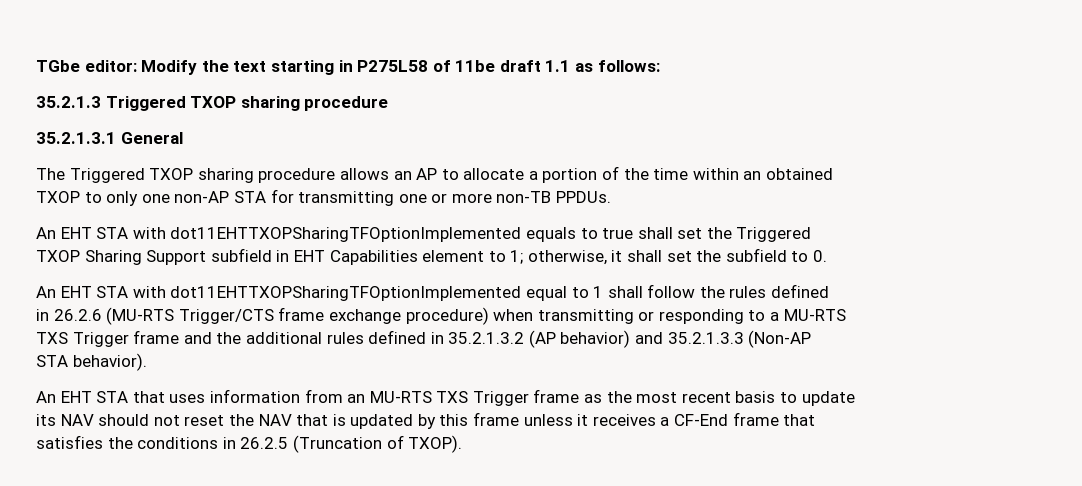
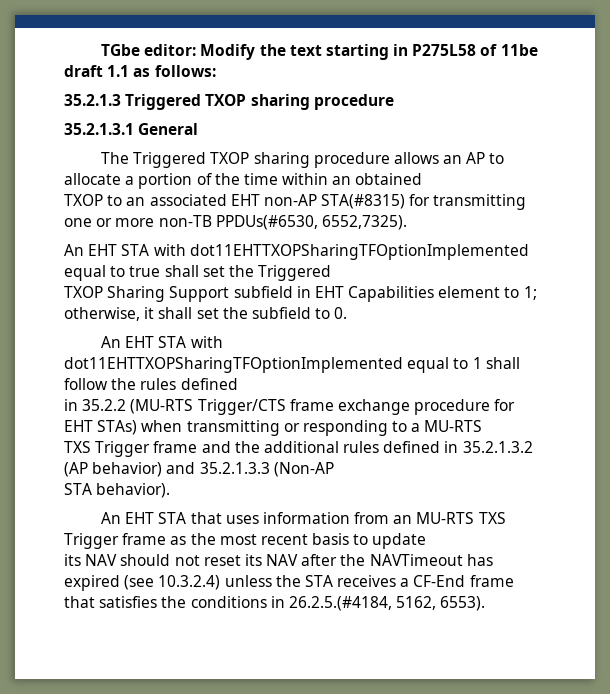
- TXOP to only one non-AP STA for transmitting one or more non-TB PPDUs.
- An EHT STA with dot11EHTTXOPSharingTFOptionImplemented equals to true shall set the Triggered
+ TXOP to an associated EHT non-AP STA(#8315) for transmitting one or more non-TB PPDUs(#6530, 6552,7325).
+ An EHT STA with dot11EHTTXOPSharingTFOptionImplemented equal to true shall set the Triggered
- in 26.2.6 (MU-RTS Trigger/CTS frame exchange procedure) when transmitting or responding to a MU-RTS
+ in 35.2.2 (MU-RTS Trigger/CTS frame exchange procedure for EHT STAs) when transmitting or responding to a MU-RTS
- its NAV should not reset the NAV that is updated by this frame unless it receives a CF-End frame that
- satisfies the conditions in 26.2.5 (Truncation of TXOP).
+ its NAV should not reset its NAV after the NAVTimeout has expired (see 10.3.2.4) unless the STA receives a CF-End frame that satisfies the conditions in 26.2.5.(#4184, 5162, 6553).

